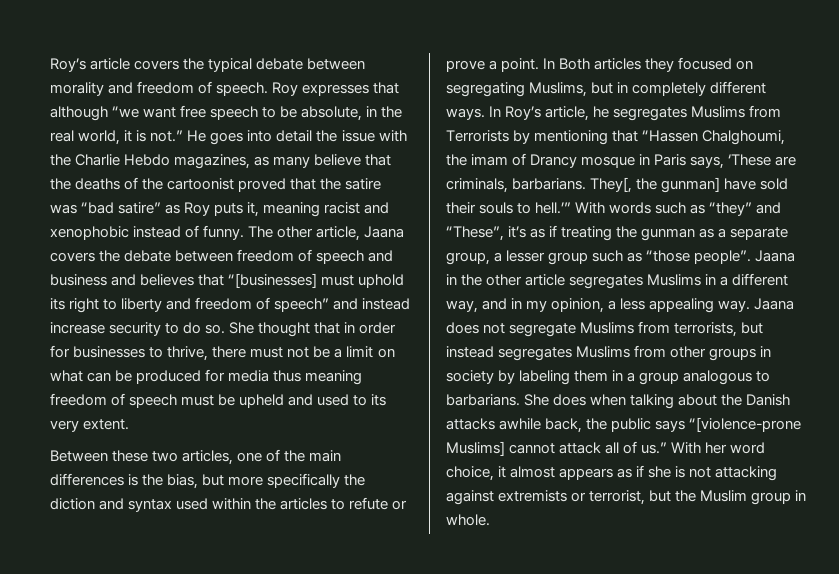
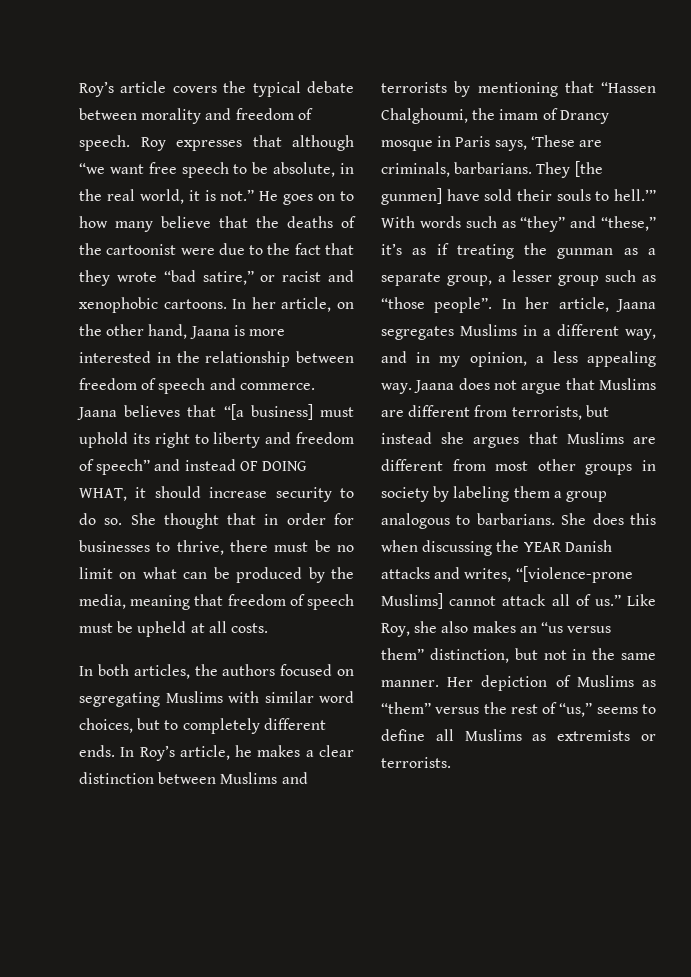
- He goes into detail the issue with the Charlie Hebdo magazines, as many believe that the deaths of the cartoonist proved that the satire was “bad satire” as Roy puts it, meaning racist and xenophobic instead of funny. The other article, Jaana covers the debate between freedom of speech and business and believes that “[businesses] must uphold its right to liberty and freedom of speech” and instead increase security to do so.
+ He goes on to how many believe that the deaths of the cartoonist were due to the fact that they wrote “bad satire,” or racist and xenophobic cartoons. In her article, on the other hand, Jaana is more interested in the relationship between freedom of speech and commerce. Jaana believes that “[a business] must uphold its right to liberty and freedom of speech” and instead OF DOING WHAT, it should increase security to do so.
- She thought that in order for businesses to thrive, there must not be a limit on what can be produced for media thus meaning freedom of speech must be upheld and used to its very extent.
- Between these two articles, one of the main differences is the bias, but more specifically the diction and syntax used within the articles to refute or prove a point. In Both articles they focused on segregating Muslims, but in completely different ways.
+ She thought that in order for businesses to thrive, there must be no limit on what can be produced by the media, meaning that freedom of speech must be upheld at all costs.
+ In both articles, the authors focused on segregating Muslims with similar word choices, but to completely different ends.
- In Roy’s article, he segregates Muslims from Terrorists by mentioning that “Hassen Chalghoumi, the imam of Drancy mosque in Paris says, ‘These are criminals, barbarians.
+ In Roy’s article, he makes a clear distinction between Muslims and terrorists by mentioning that “Hassen Chalghoumi, the imam of Drancy mosque in Paris says, ‘These are criminals, barbarians.
- They[, the gunman] have sold their souls to hell.’”
+ They [the gunmen] have sold their souls to hell.’”
- With words such as “they” and “These”, it’s as if treating the gunman as a separate group, a lesser group such as “those people”.
+ With words such as “they” and “these,” it’s as if treating the gunman as a separate group, a lesser group such as “those people”.
- Jaana in the other article segregates Muslims in a different way, and in my opinion, a less appealing way.
+ In her article, Jaana segregates Muslims in a different way, and in my opinion, a less appealing way.
- Jaana does not segregate Muslims from terrorists, but instead segregates Muslims from other groups in society by labeling them in a group analogous to barbarians.
+ Jaana does not argue that Muslims are different from terrorists, but instead she argues that Muslims are different from most other groups in society by labeling them a group analogous to barbarians.
- She does when talking about the Danish attacks awhile back, the public says “[violence-prone Muslims] cannot attack all of us.”
+ She does this when discussing the YEAR Danish attacks and writes, “[violence-prone Muslims] cannot attack all of us.”
- With her word choice, it almost appears as if she is not attacking against extremists or terrorist, but the Muslim group in whole.
+ Like Roy, she also makes an “us versus them” distinction, but not in the same manner. Her depiction of Muslims as “them” versus the rest of “us,” seems to define all Muslims as extremists or terrorists.

